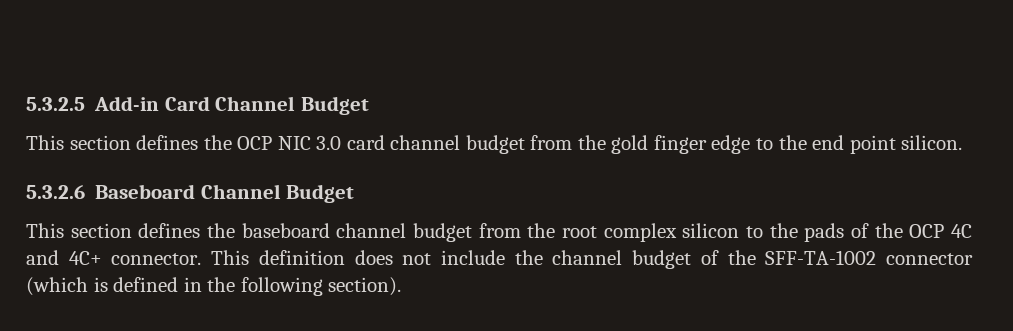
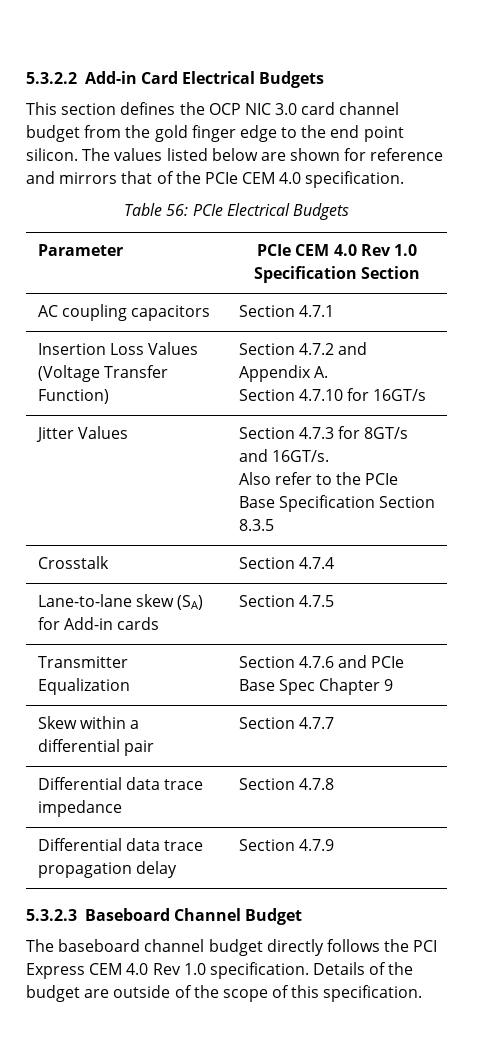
- 5.3.2.5 Add-in Card Channel Budget
+ 5.3.2.2 Add-in Card Electrical Budgets
- This section defines the OCP NIC 3.0 card channel budget from the gold finger edge to the end point silicon.
- 5.3.2.6 Baseboard Channel Budget
- This section defines the baseboard channel budget from the root complex silicon to the pads of the OCP 4C and 4C+ connector. This definition does not include the channel budget of the SFF-TA-1002 connector (which is defined in the following section).
+ This section defines the OCP NIC 3.0 card channel budget from the gold finger edge to the end point silicon. The values listed below are shown for reference and mirrors that of the PCIe CEM 4.0 specification.
+ Table 56: PCIe Electrical Budgets
+ Parameter | PCIe CEM 4.0 Rev 1.0 Specification Section
+ AC coupling capacitors | Section 4.7.1
+ Insertion Loss Values (Voltage Transfer Function) | Section 4.7.2 and Appendix A.
+ Section 4.7.10 for 16GT/s
+ Jitter Values | Section 4.7.3 for 8GT/s and 16GT/s.
+ Also refer to the PCIe Base Specification Section 8.3.5
+ Crosstalk | Section 4.7.4
+ Lane-to-lane skew (SA) for Add-in cards | Section 4.7.5
+ Transmitter Equalization | Section 4.7.6 and PCIe Base Spec Chapter 9
+ Skew within a differential pair | Section 4.7.7
+ Differential data trace impedance | Section 4.7.8
+ Differential data trace propagation delay | Section 4.7.9
+ 5.3.2.3 Baseboard Channel Budget
+ The baseboard channel budget directly follows the PCI Express CEM 4.0 Rev 1.0 specification. Details of the budget are outside of the scope of this specification.

